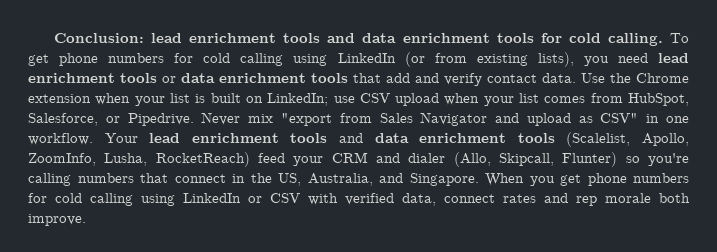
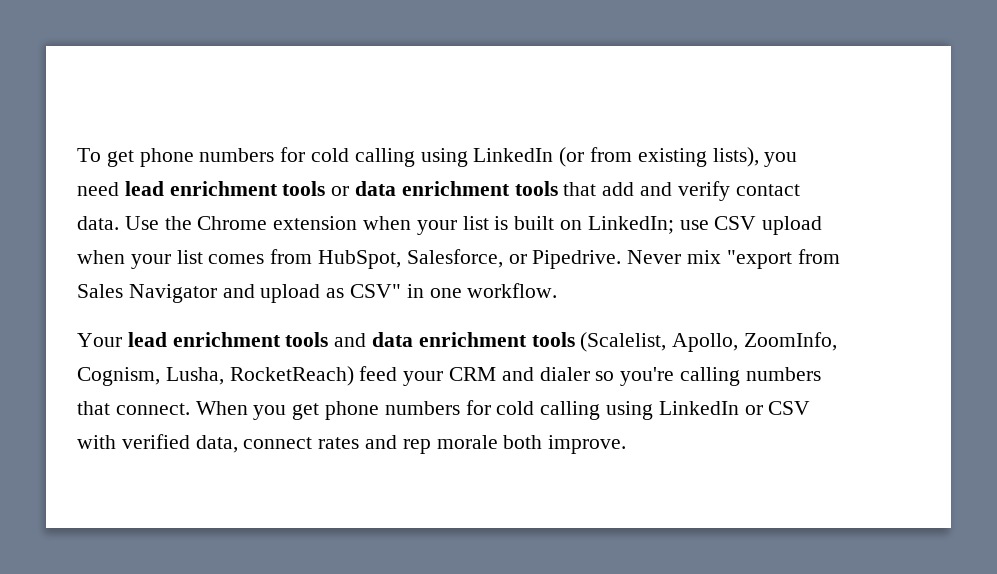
- Conclusion: lead enrichment tools and data enrichment tools for cold calling.
- Never mix "export from Sales Navigator and upload as CSV" in one workflow. Your lead enrichment tools and data enrichment tools (Scalelist, Apollo, ZoomInfo, Lusha, RocketReach) feed your CRM and dialer (Allo, Skipcall, Flunter) so you're calling numbers that connect in the US, Australia, and Singapore.
+ Never mix "export from Sales Navigator and upload as CSV" in one workflow.
+ Your lead enrichment tools and data enrichment tools (Scalelist, Apollo, ZoomInfo, Cognism, Lusha, RocketReach) feed your CRM and dialer so you're calling numbers that connect.

